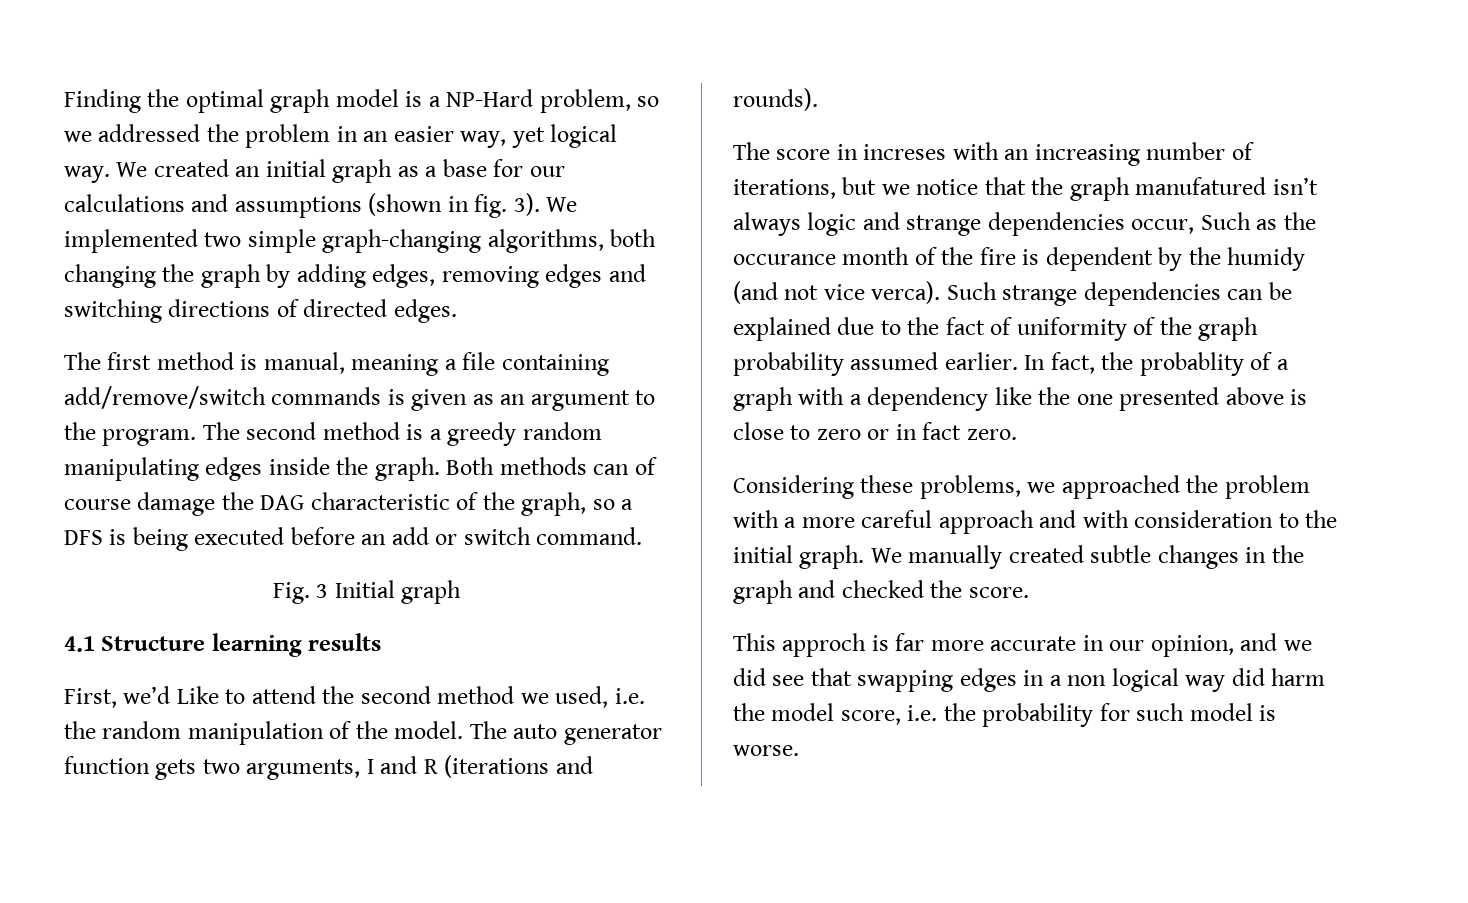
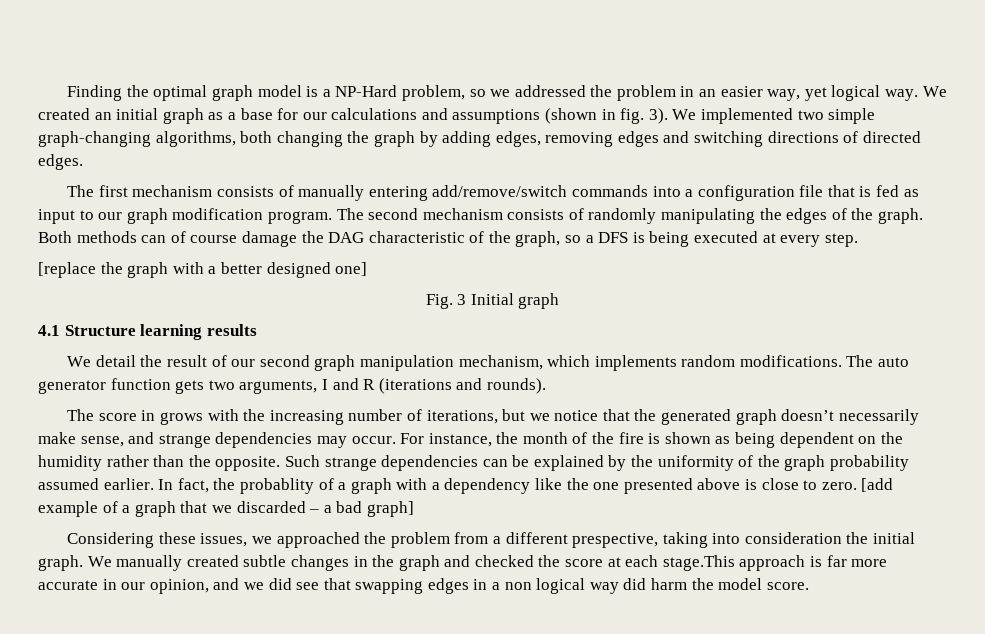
- The first method is manual, meaning a file containing add/remove/switch commands is given as an argument to the program. The second method is a greedy random manipulating edges inside the graph.
+ The first mechanism consists of manually entering add/remove/switch commands into a configuration file that is fed as input to our graph modification program. The second mechanism consists of randomly manipulating the edges of the graph.
- Both methods can of course damage the DAG characteristic of the graph, so a DFS is being executed before an add or switch command.
+ Both methods can of course damage the DAG characteristic of the graph, so a DFS is being executed at every step.
+ [replace the graph with a better designed one]
- First, we’d Like to attend the second method we used, i.e. the random manipulation of the model.
+ We detail the result of our second graph manipulation mechanism, which implements random modifications.
- The score in increses with an increasing number of iterations, but we notice that the graph manufatured isn’t always logic and strange dependencies occur, Such as the occurance month of the fire is dependent by the humidy (and not vice verca).
+ The score in grows with the increasing number of iterations, but we notice that the generated graph doesn’t necessarily make sense, and strange dependencies may occur. For instance, the month of the fire is shown as being dependent on the humidity rather than the opposite.
- Such strange dependencies can be explained due to the fact of uniformity of the graph probability assumed earlier.
+ Such strange dependencies can be explained by the uniformity of the graph probability assumed earlier.
- In fact, the probablity of a graph with a dependency like the one presented above is close to zero or in fact zero.
+ In fact, the probablity of a graph with a dependency like the one presented above is close to zero. [add example of a graph that we discarded – a bad graph]
- Considering these problems, we approached the problem with a more careful approach and with consideration to the initial graph.
+ Considering these issues, we approached the problem from a different prespective, taking into consideration the initial graph.
- We manually created subtle changes in the graph and checked the score.
- This approch is far more accurate in our opinion, and we did see that swapping edges in a non logical way did harm the model score, i.e. the probability for such model is worse.
+ We manually created subtle changes in the graph and checked the score at each stage.This approach is far more accurate in our opinion, and we did see that swapping edges in a non logical way did harm the model score.

